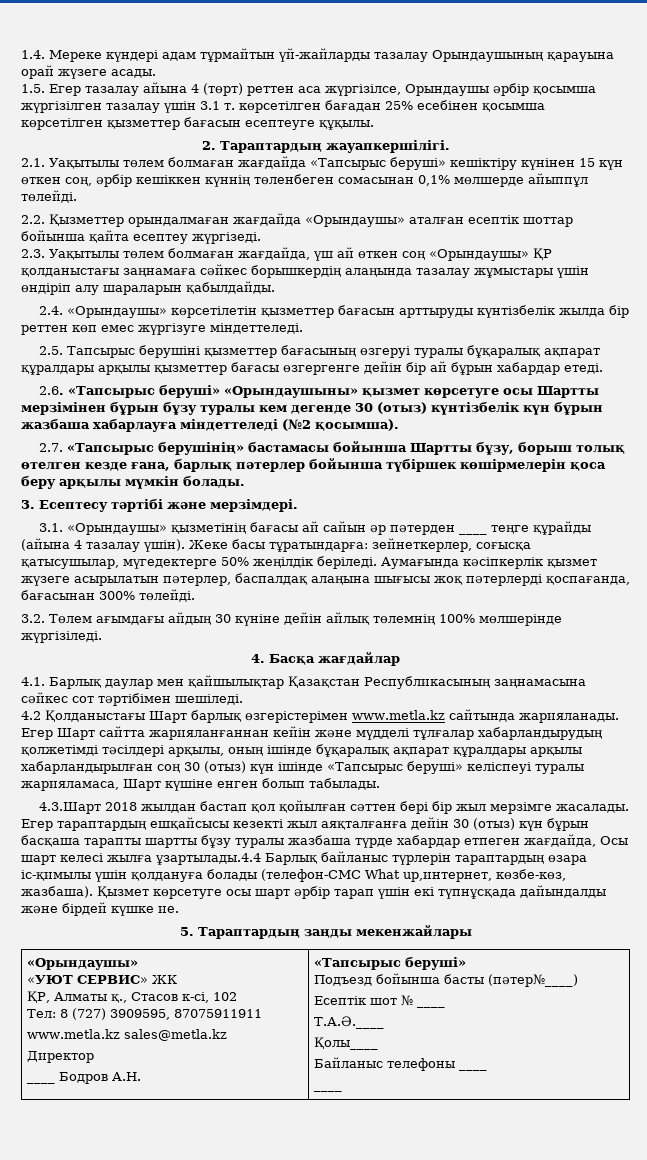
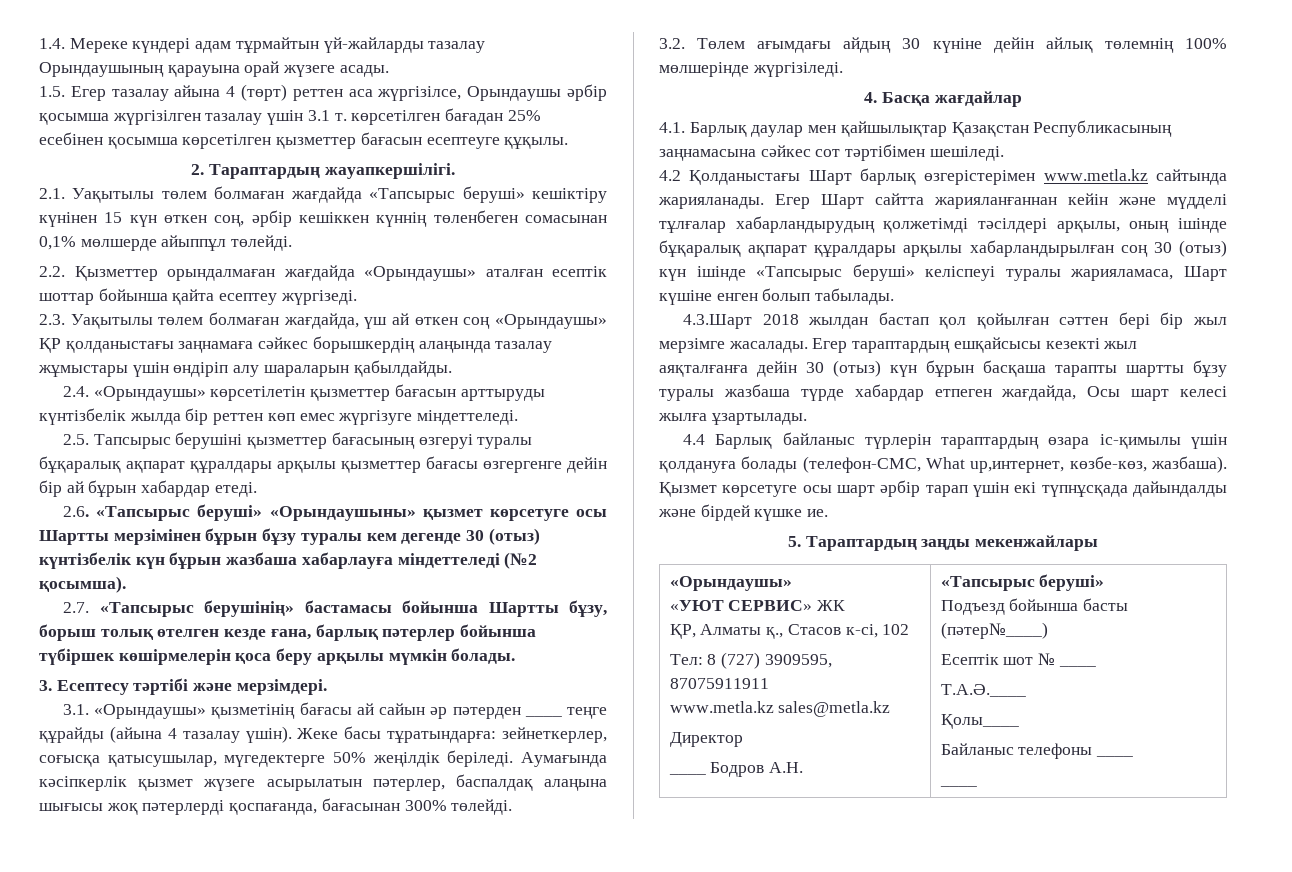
- Егер тараптардың ешқайсысы кезекті жыл аяқталғанға дейін 30 (отыз) күн бұрын басқаша тарапты шартты бұзу туралы жазбаша түрде хабардар етпеген жағдайда, Осы шарт келесі жылға ұзартылады.4.4 Барлық байланыс түрлерін тараптардың өзара іс-қимылы үшін қолдануға болады (телефон-СМС What up,интернет, көзбе-көз, жазбаша).
+ Егер тараптардың ешқайсысы кезекті жыл аяқталғанға дейін 30 (отыз) күн бұрын басқаша тарапты шартты бұзу туралы жазбаша түрде хабардар етпеген жағдайда, Осы шарт келесі жылға ұзартылады.
+ 4.4 Барлық байланыс түрлерін тараптардың өзара іс-қимылы үшін қолдануға болады (телефон-СМС, What up,интернет, көзбе-көз, жазбаша).

